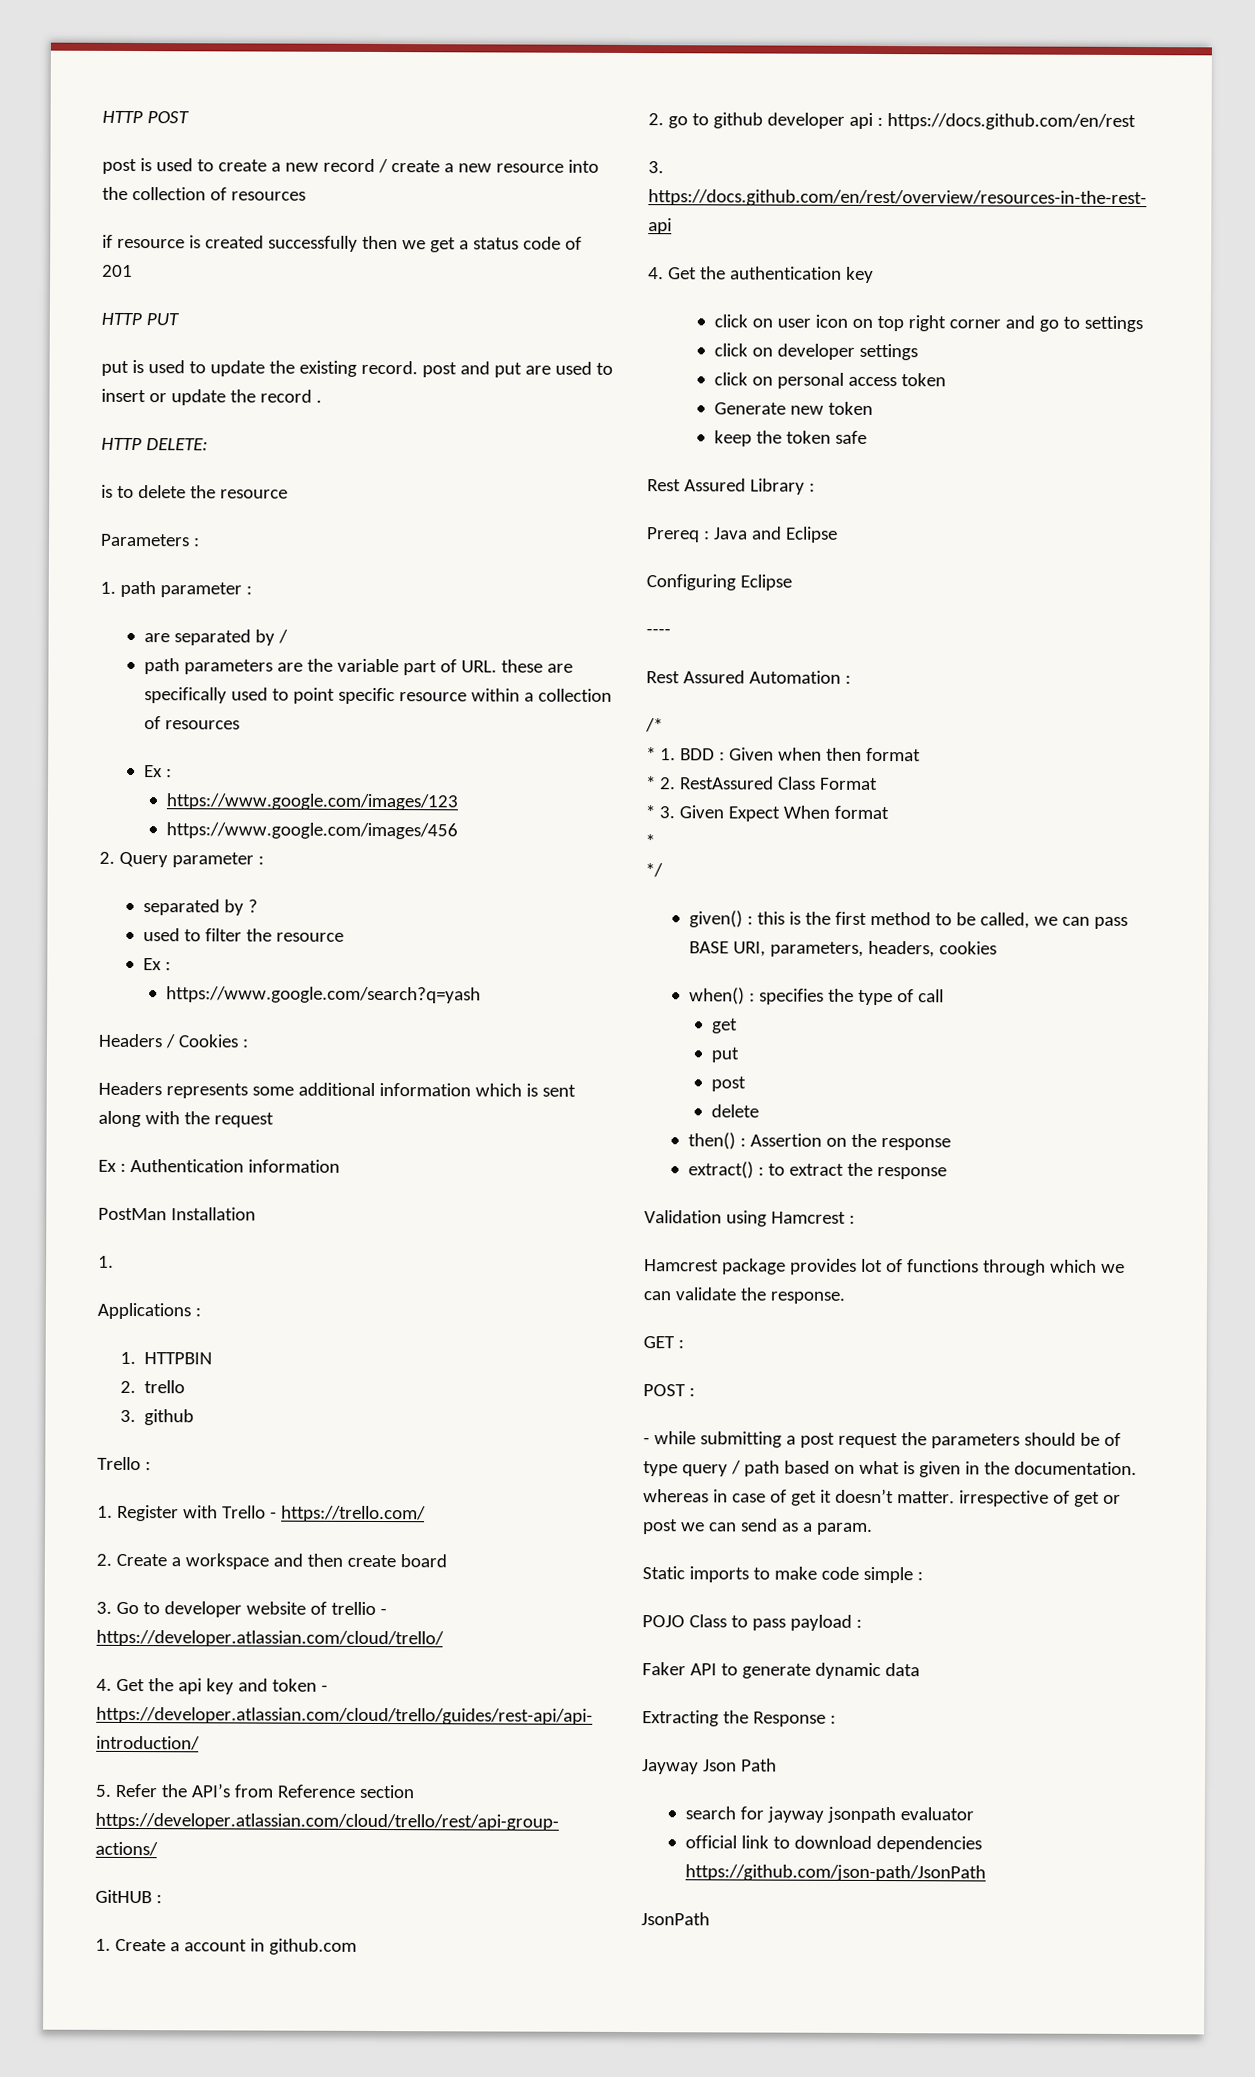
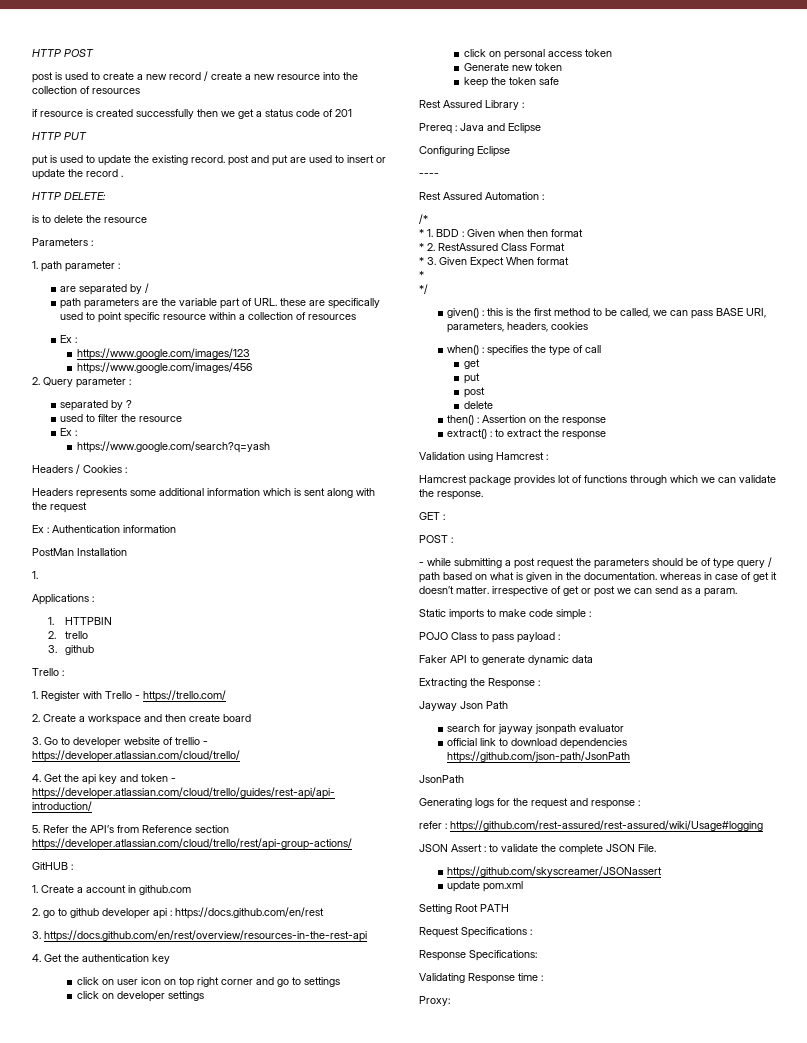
+ Generating logs for the request and response :
+ refer : https://github.com/rest-assured/rest-assured/wiki/Usage#logging
+ JSON Assert : to validate the complete JSON File.
+ https://github.com/skyscreamer/JSONassert
+ update pom.xml
+ Setting Root PATH
+ Request Specifications :
+ Response Specifications:
+ Validating Response time :
+ Proxy:

